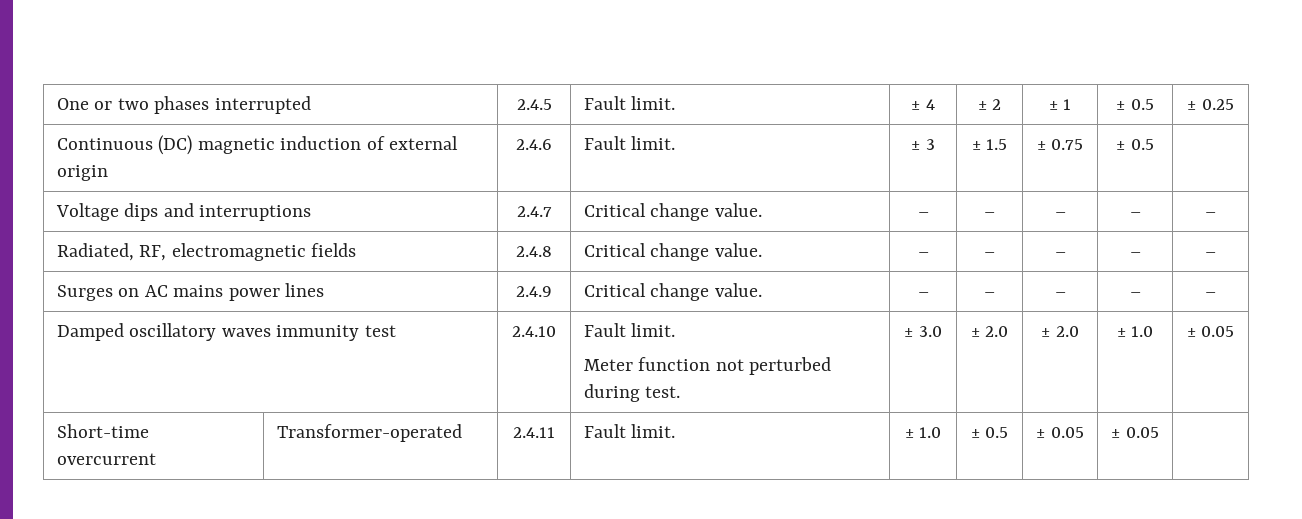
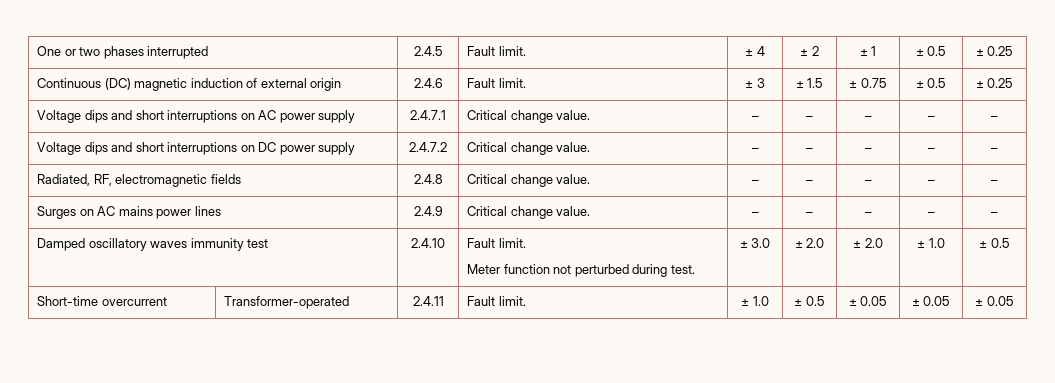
- Continuous (DC) magnetic induction of external origin | 2.4.6 | Fault limit. | ± 3 | ± 1.5 | ± 0.75 | ± 0.5 |
- Voltage dips and interruptions | 2.4.7 | Critical change value. | – | – | – | – | –
+ Continuous (DC) magnetic induction of external origin | 2.4.6 | Fault limit. | ± 3 | ± 1.5 | ± 0.75 | ± 0.5 | ± 0.25
+ Voltage dips and short interruptions on AC power supply | 2.4.7.1 | Critical change value. | – | – | – | – | –
+ Voltage dips and short interruptions on DC power supply | 2.4.7.2 | Critical change value. | – | – | – | – | –
  Damped oscillatory waves immunity test | 2.4.10 | Fault limit.
- Meter function not perturbed during test. | ± 3.0 | ± 2.0 | ± 2.0 | ± 1.0 | ± 0.05
+ Meter function not perturbed during test. | ± 3.0 | ± 2.0 | ± 2.0 | ± 1.0 | ± 0.5
- Short-time overcurrent | Transformer-operated | 2.4.11 | Fault limit. | ± 1.0 | ± 0.5 | ± 0.05 | ± 0.05 |
+ Short-time overcurrent | Transformer-operated | 2.4.11 | Fault limit. | ± 1.0 | ± 0.5 | ± 0.05 | ± 0.05 | ± 0.05

